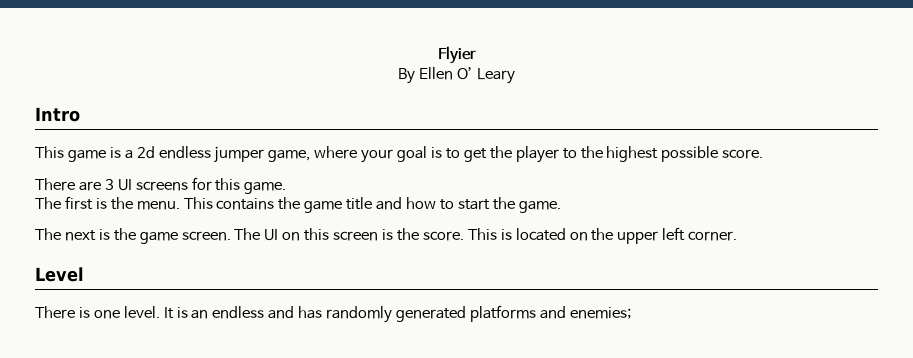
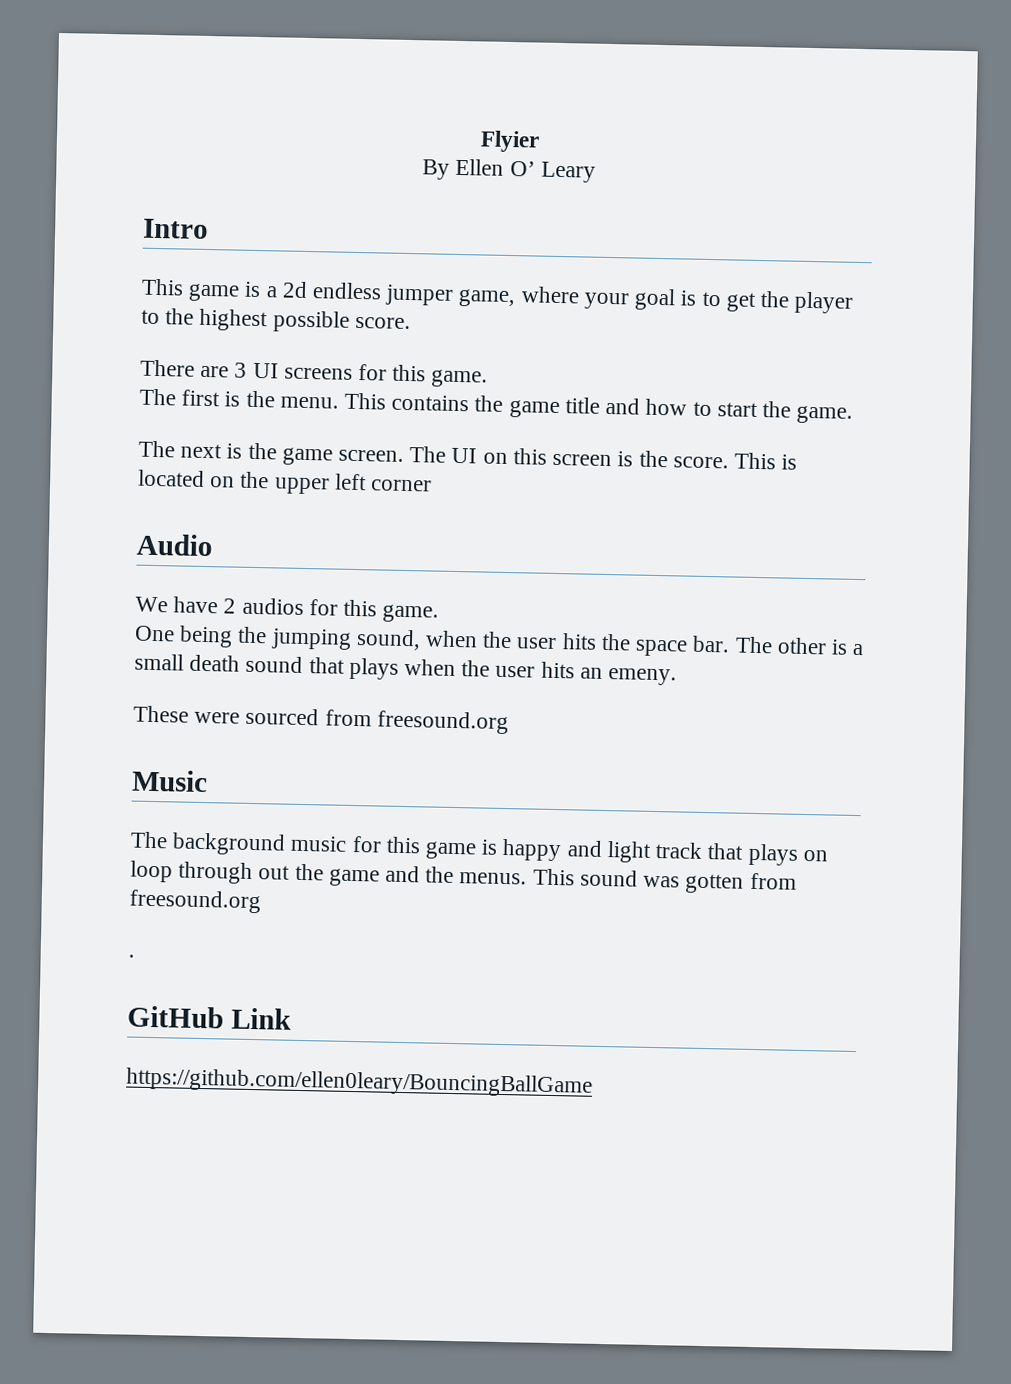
- This is located on the upper left corner.
- Level
- There is one level. It is an endless and has randomly generated platforms and enemies;
+ This is located on the upper left corner
+ Audio
+ We have 2 audios for this game.
+ One being the jumping sound, when the user hits the space bar. The other is a small death sound that plays when the user hits an emeny.
+ These were sourced from freesound.org
+ Music
+ The background music for this game is happy and light track that plays on loop through out the game and the menus. This sound was gotten from freesound.org
+ .
+ GitHub Link
+ https://github.com/ellen0leary/BouncingBallGame

